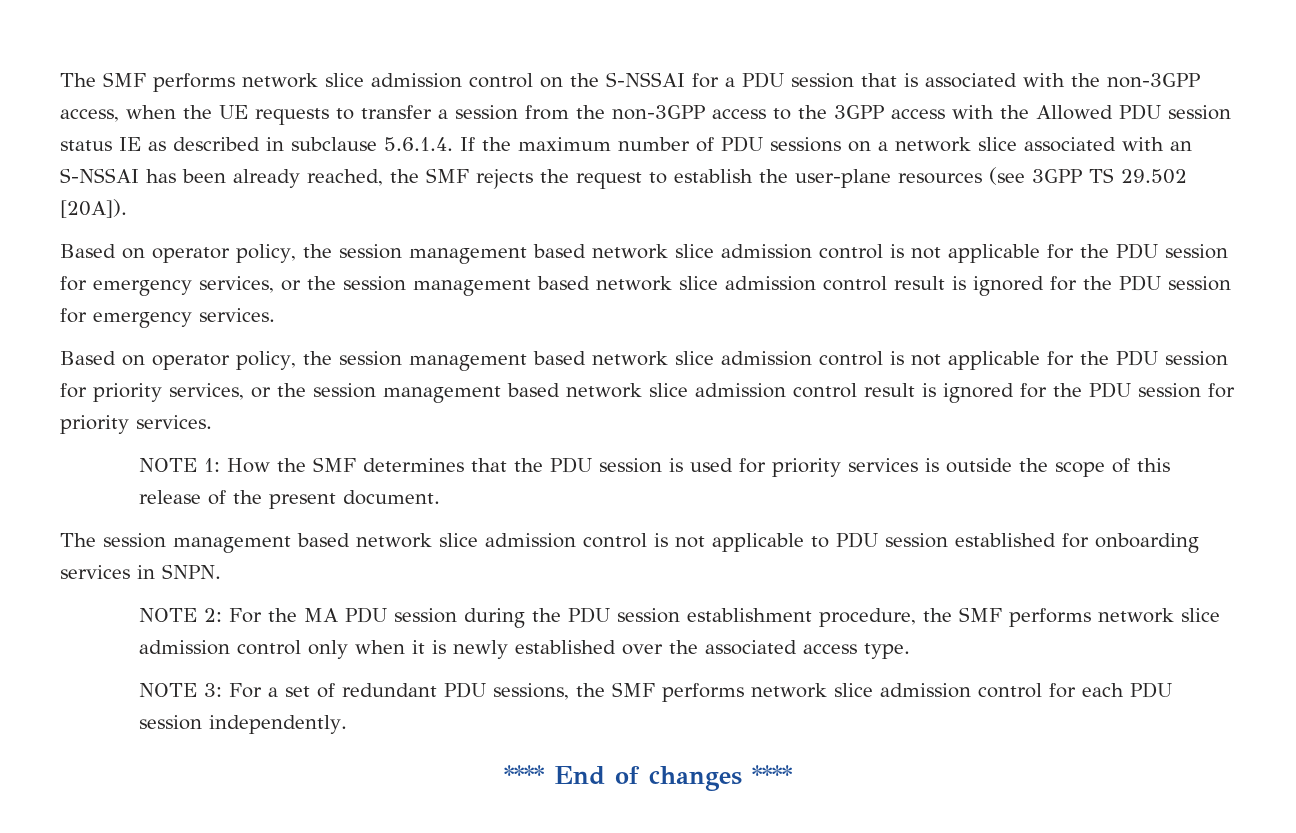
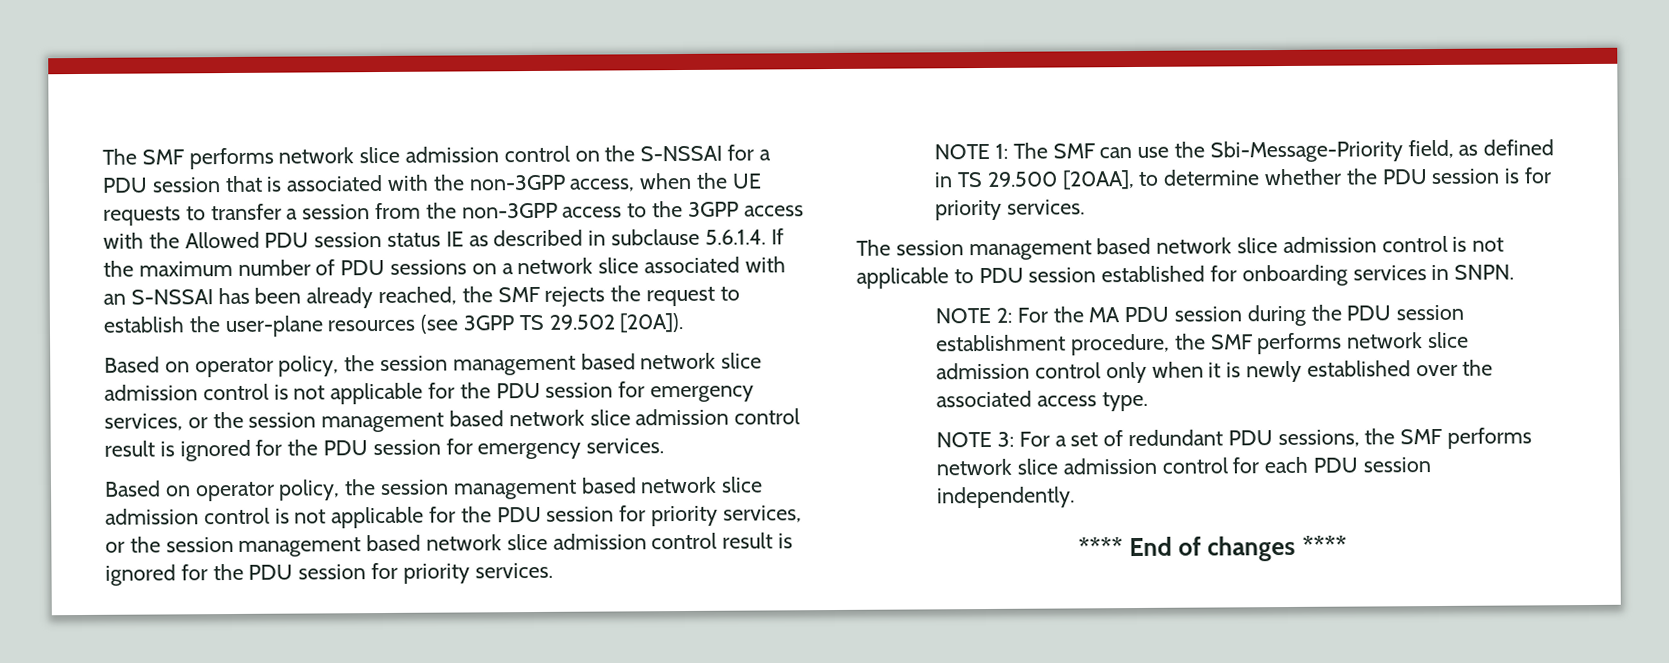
- NOTE 1: How the SMF determines that the PDU session is used for priority services is outside the scope of this release of the present document.
+ NOTE 1: The SMF can use the Sbi-Message-Priority field, as defined in TS 29.500 [20AA], to determine whether the PDU session is for priority services.

